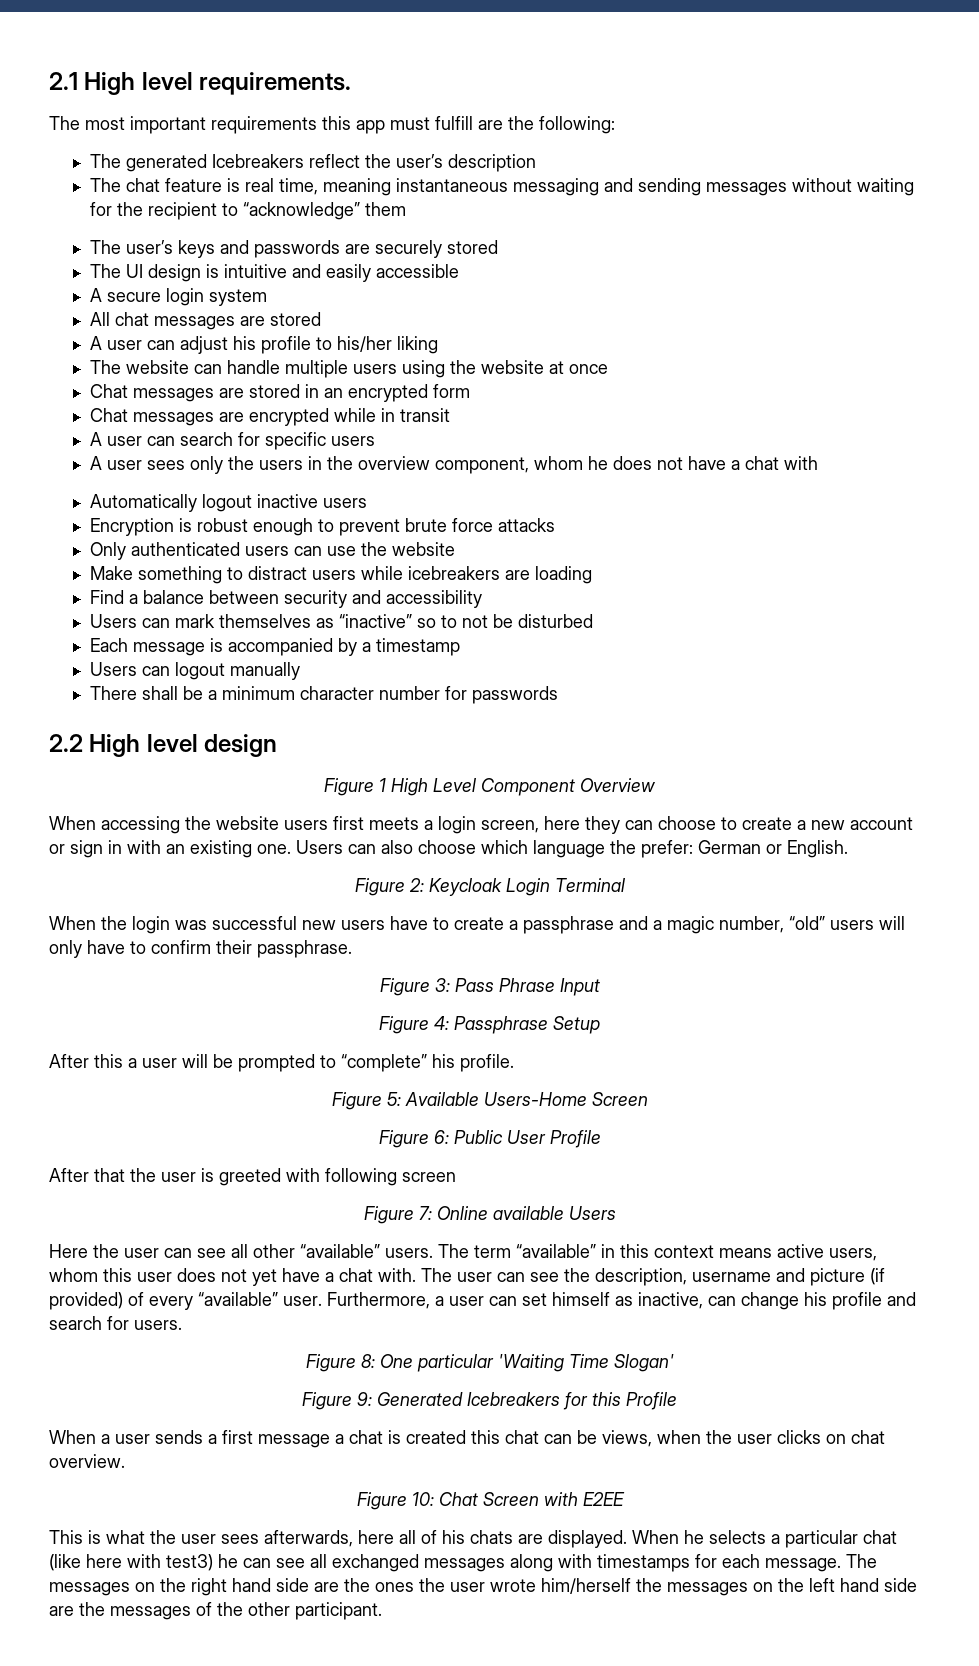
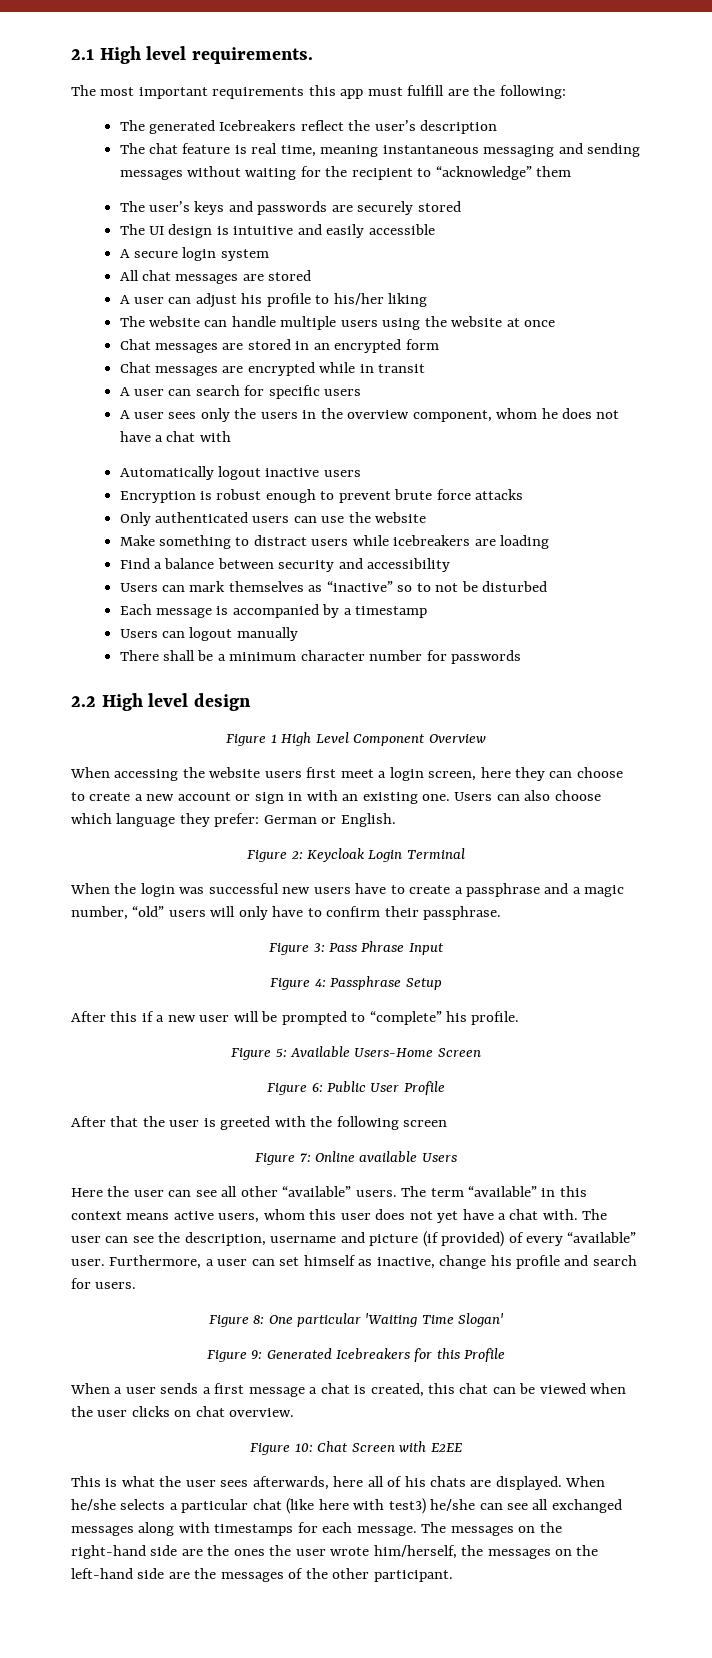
- When accessing the website users first meets a login screen, here they can choose to create a new account or sign in with an existing one.
+ When accessing the website users first meet a login screen, here they can choose to create a new account or sign in with an existing one.
- Users can also choose which language the prefer: German or English.
+ Users can also choose which language they prefer: German or English.
- After this a user will be prompted to “complete” his profile.
+ After this if a new user will be prompted to “complete” his profile.
- After that the user is greeted with following screen
+ After that the user is greeted with the following screen
- Furthermore, a user can set himself as inactive, can change his profile and search for users.
+ Furthermore, a user can set himself as inactive, change his profile and search for users.
- When a user sends a first message a chat is created this chat can be views, when the user clicks on chat overview.
+ When a user sends a first message a chat is created, this chat can be viewed when the user clicks on chat overview.
- When he selects a particular chat (like here with test3) he can see all exchanged messages along with timestamps for each message.
+ When he/she selects a particular chat (like here with test3) he/she can see all exchanged messages along with timestamps for each message.
- The messages on the right hand side are the ones the user wrote him/herself the messages on the left hand side are the messages of the other participant.
+ The messages on the right-hand side are the ones the user wrote him/herself, the messages on the left-hand side are the messages of the other participant.

